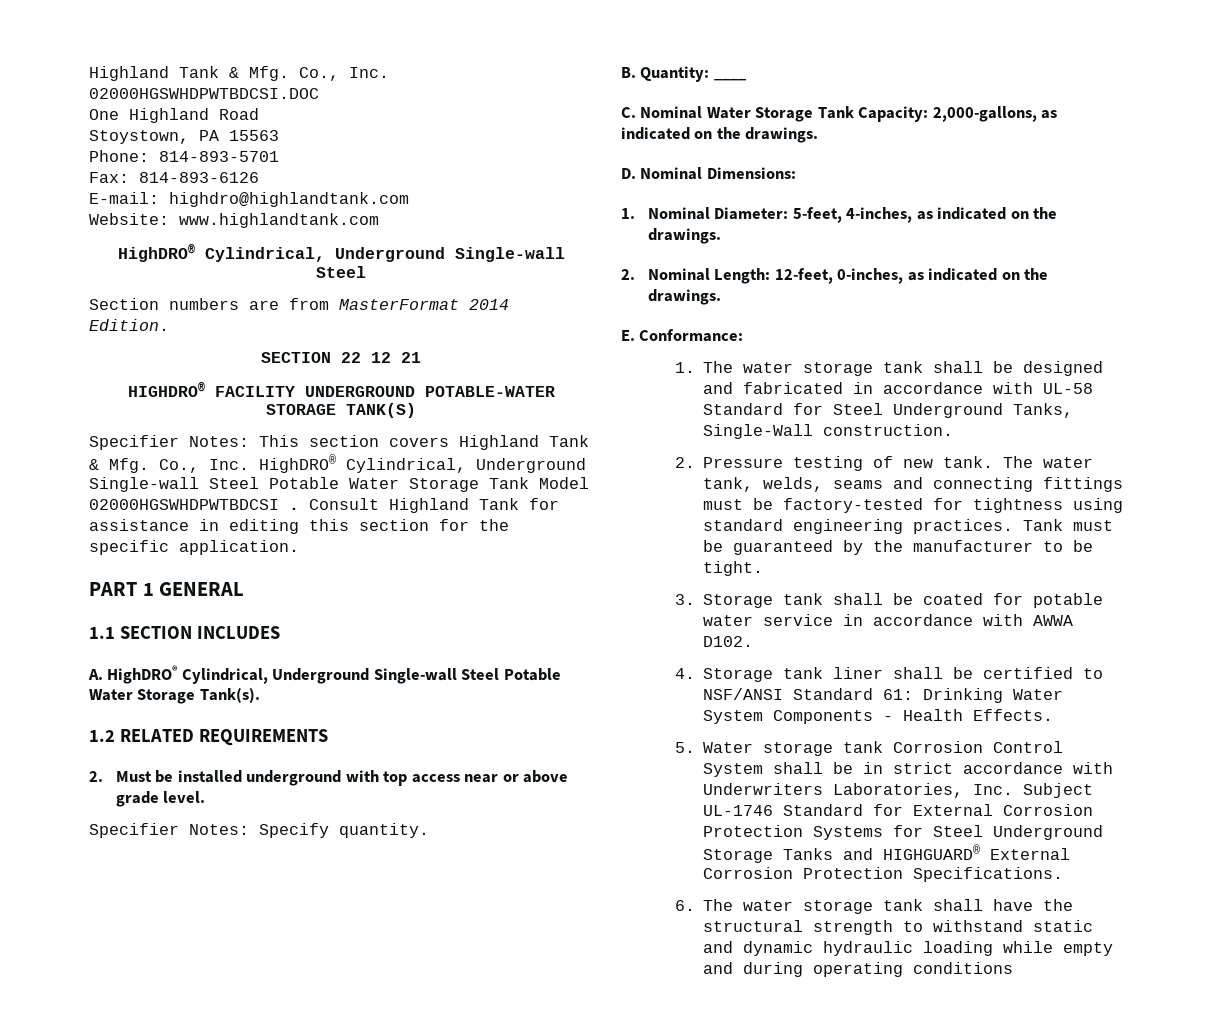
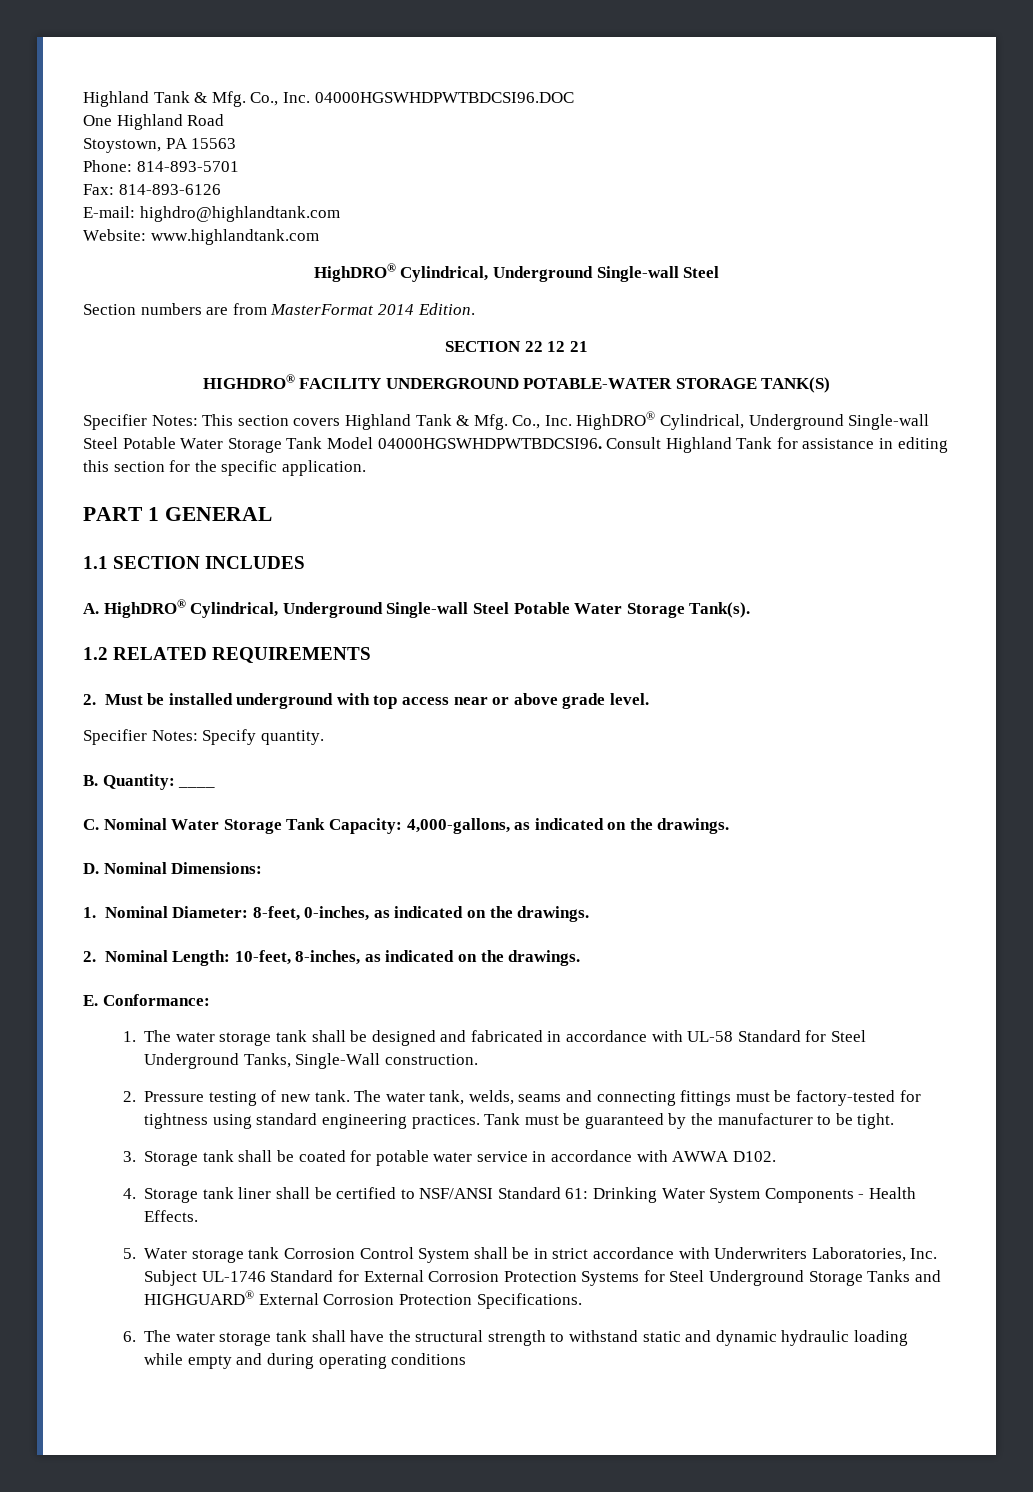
- Highland Tank & Mfg. Co., Inc. 02000HGSWHDPWTBDCSI.DOC
+ Highland Tank & Mfg. Co., Inc. 04000HGSWHDPWTBDCSI96.DOC
- Specifier Notes: This section covers Highland Tank & Mfg. Co., Inc. HighDRO® Cylindrical, Underground Single-wall Steel Potable Water Storage Tank Model 02000HGSWHDPWTBDCSI .
+ Specifier Notes: This section covers Highland Tank & Mfg. Co., Inc. HighDRO® Cylindrical, Underground Single-wall Steel Potable Water Storage Tank Model 04000HGSWHDPWTBDCSI96.
- C. Nominal Water Storage Tank Capacity: 2,000-gallons, as indicated on the drawings.
+ C. Nominal Water Storage Tank Capacity: 4,000-gallons, as indicated on the drawings.
- 1. Nominal Diameter: 5-feet, 4-inches, as indicated on the drawings.
+ 1. Nominal Diameter: 8-feet, 0-inches, as indicated on the drawings.
- 2. Nominal Length: 12-feet, 0-inches, as indicated on the drawings.
+ 2. Nominal Length: 10-feet, 8-inches, as indicated on the drawings.

